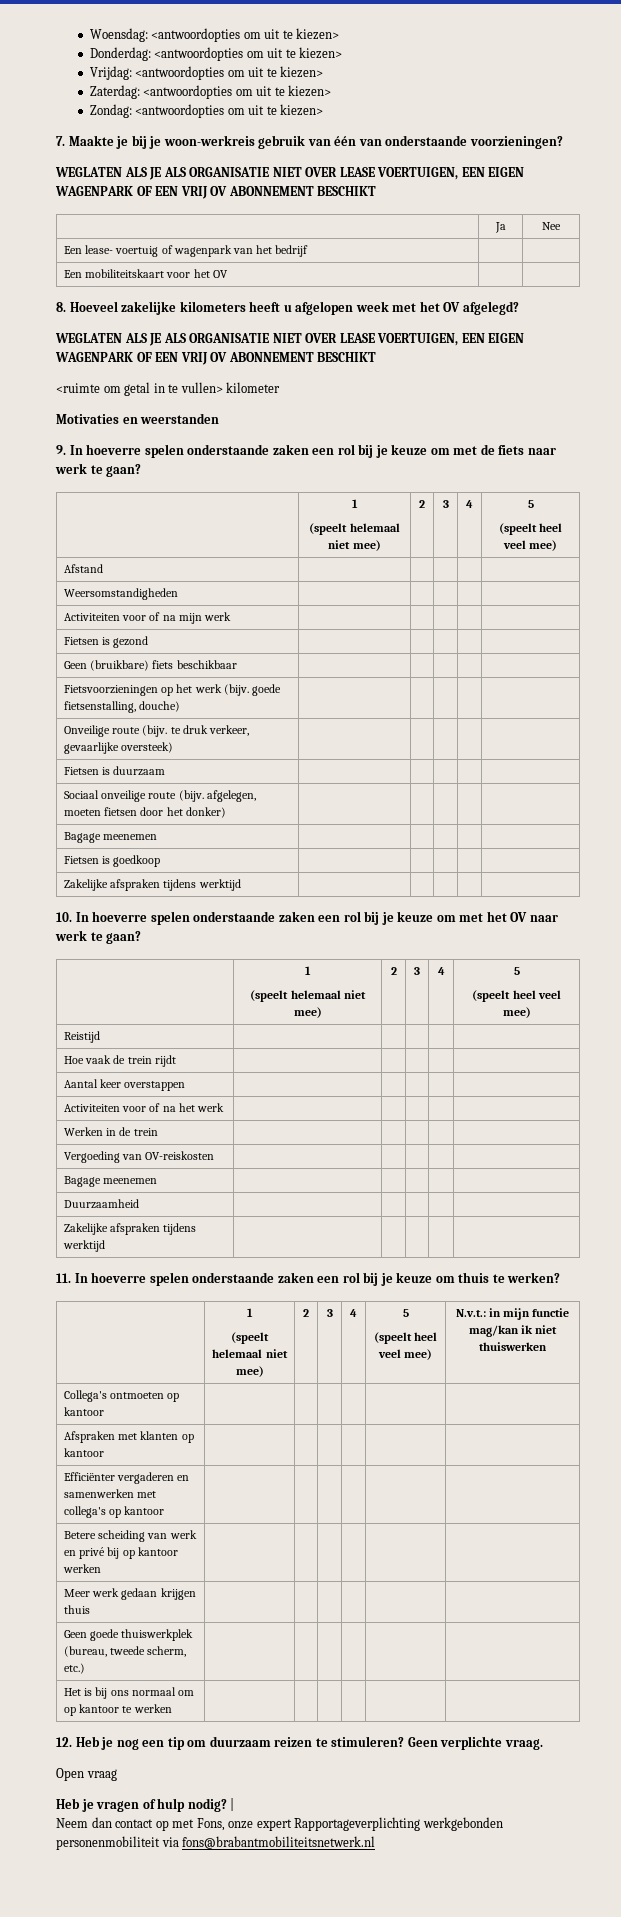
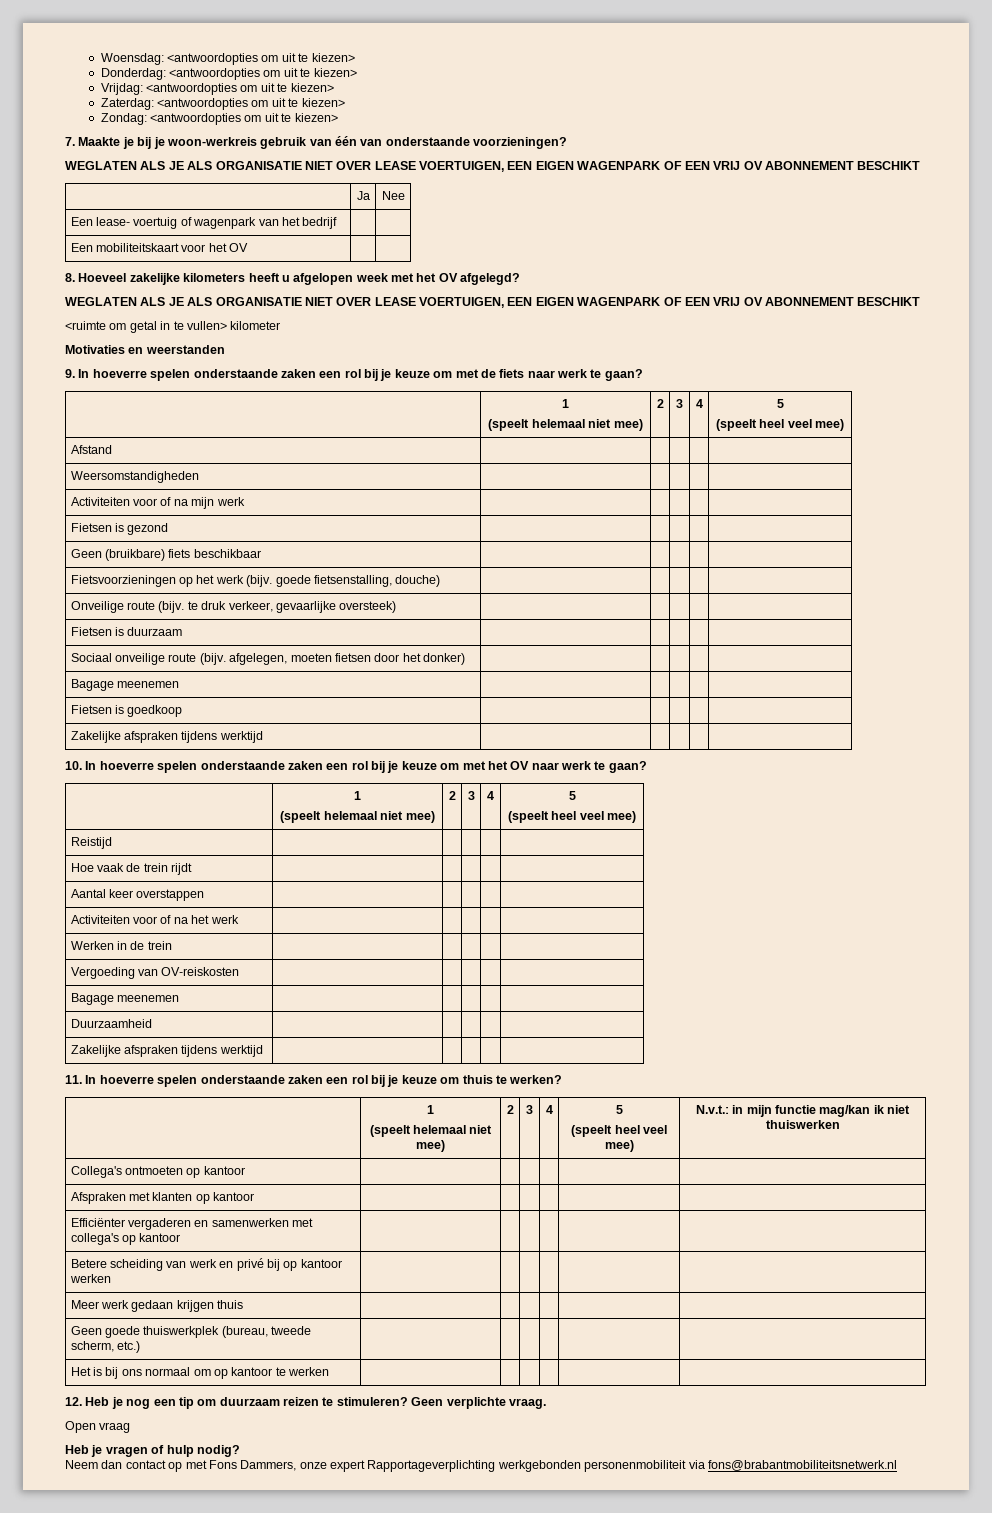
- Heb je vragen of hulp nodig? |
+ Heb je vragen of hulp nodig?
- Neem dan contact op met Fons, onze expert Rapportageverplichting werkgebonden personenmobiliteit via fons@brabantmobiliteitsnetwerk.nl
+ Neem dan contact op met Fons Dammers, onze expert Rapportageverplichting werkgebonden personenmobiliteit via fons@brabantmobiliteitsnetwerk.nl

